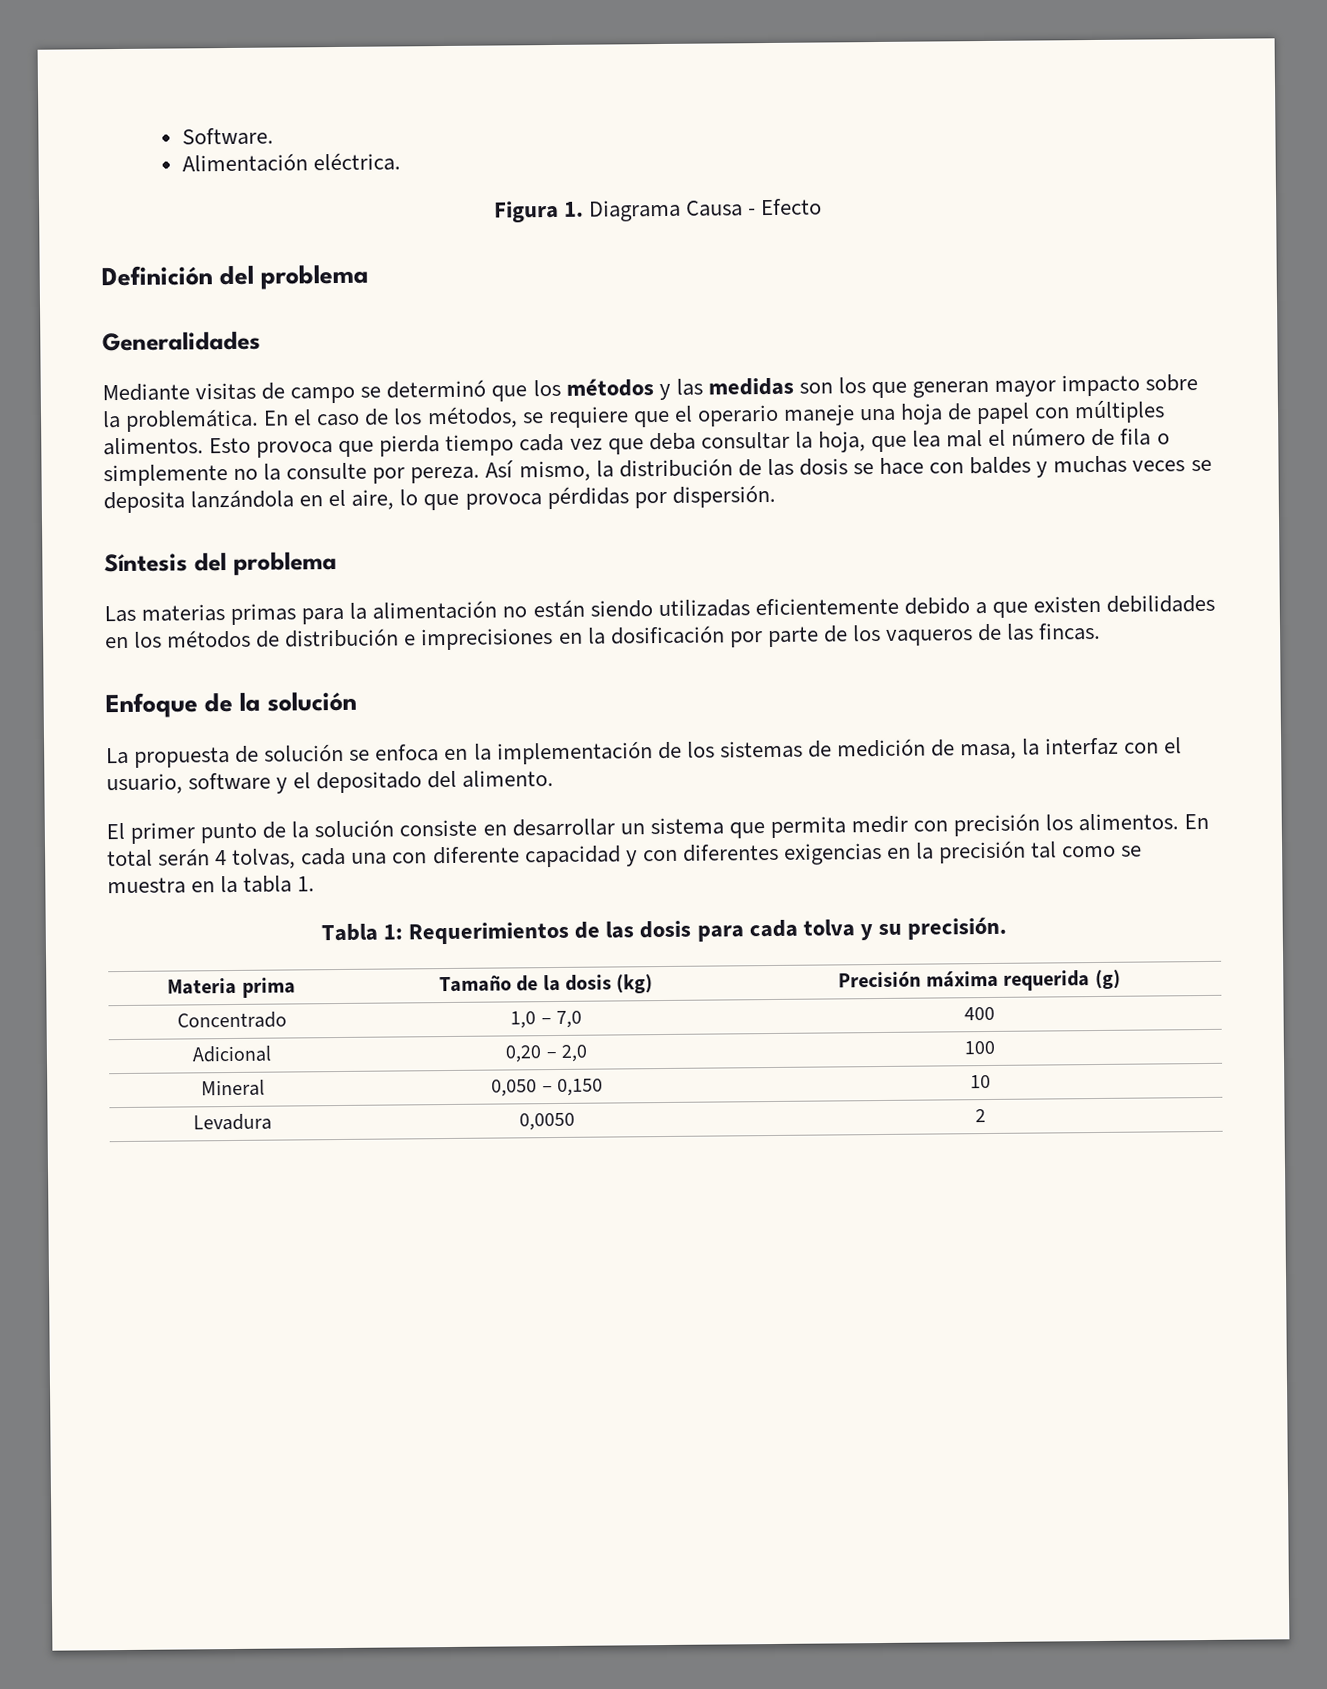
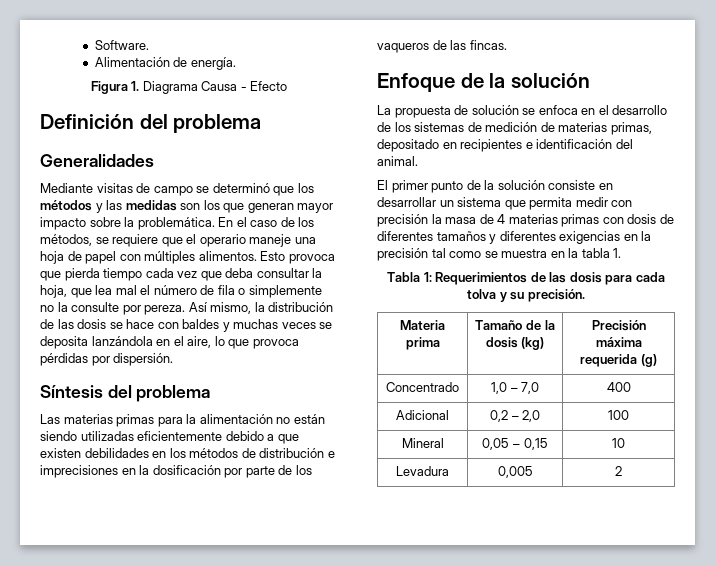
- Alimentación eléctrica.
+ Alimentación de energía.
- La propuesta de solución se enfoca en la implementación de los sistemas de medición de masa, la interfaz con el usuario, software y el depositado del alimento.
+ La propuesta de solución se enfoca en el desarrollo de los sistemas de medición de materias primas, depositado en recipientes e identificación del animal.
- El primer punto de la solución consiste en desarrollar un sistema que permita medir con precisión los alimentos. En total serán 4 tolvas, cada una con diferente capacidad y con diferentes exigencias en la precisión tal como se muestra en la tabla 1.
+ El primer punto de la solución consiste en desarrollar un sistema que permita medir con precisión la masa de 4 materias primas con dosis de diferentes tamaños y diferentes exigencias en la precisión tal como se muestra en la tabla 1.
- Adicional | 0,20 – 2,0 | 100
+ Adicional | 0,2 – 2,0 | 100
- Mineral | 0,050 – 0,150 | 10
+ Mineral | 0,05 – 0,15 | 10
- Levadura | 0,0050 | 2
+ Levadura | 0,005 | 2

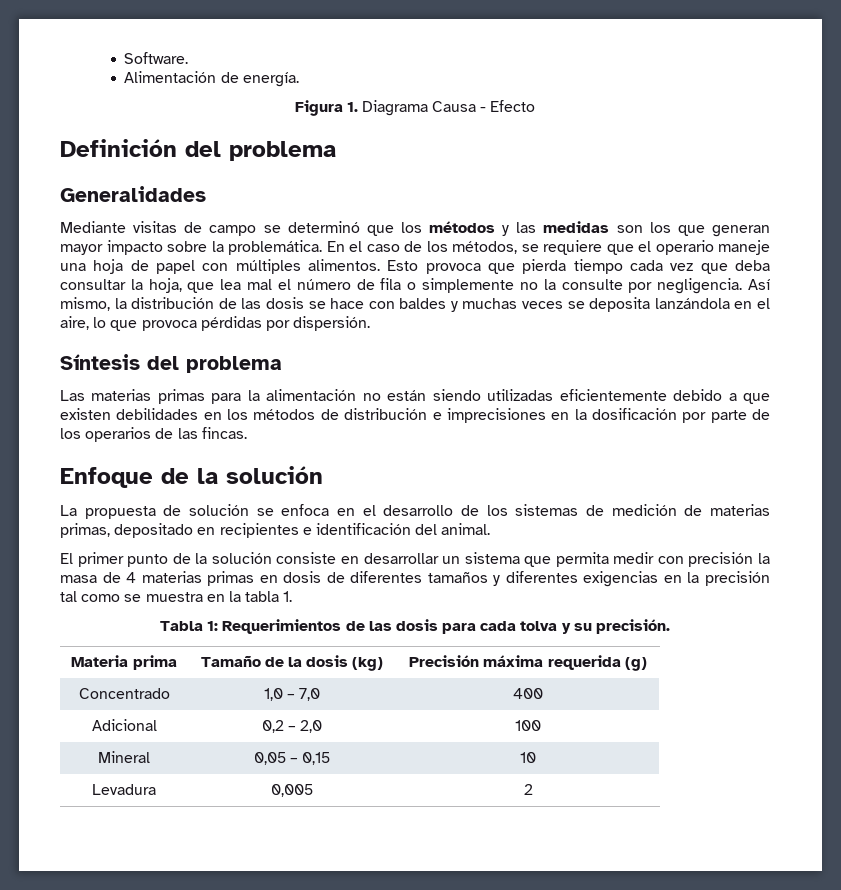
- Esto provoca que pierda tiempo cada vez que deba consultar la hoja, que lea mal el número de fila o simplemente no la consulte por pereza.
+ Esto provoca que pierda tiempo cada vez que deba consultar la hoja, que lea mal el número de fila o simplemente no la consulte por negligencia.
- Las materias primas para la alimentación no están siendo utilizadas eficientemente debido a que existen debilidades en los métodos de distribución e imprecisiones en la dosificación por parte de los vaqueros de las fincas.
+ Las materias primas para la alimentación no están siendo utilizadas eficientemente debido a que existen debilidades en los métodos de distribución e imprecisiones en la dosificación por parte de los operarios de las fincas.
- El primer punto de la solución consiste en desarrollar un sistema que permita medir con precisión la masa de 4 materias primas con dosis de diferentes tamaños y diferentes exigencias en la precisión tal como se muestra en la tabla 1.
+ El primer punto de la solución consiste en desarrollar un sistema que permita medir con precisión la masa de 4 materias primas en dosis de diferentes tamaños y diferentes exigencias en la precisión tal como se muestra en la tabla 1.

